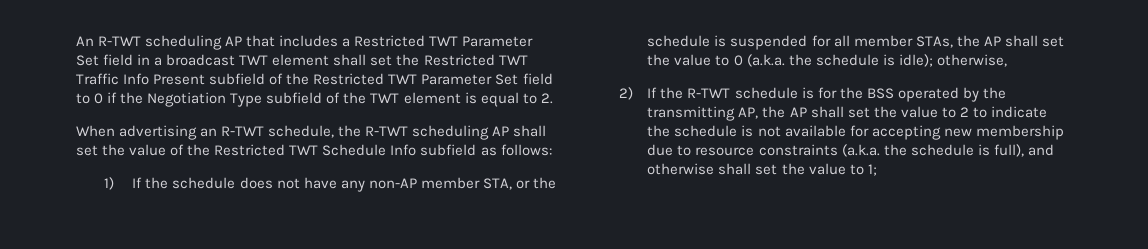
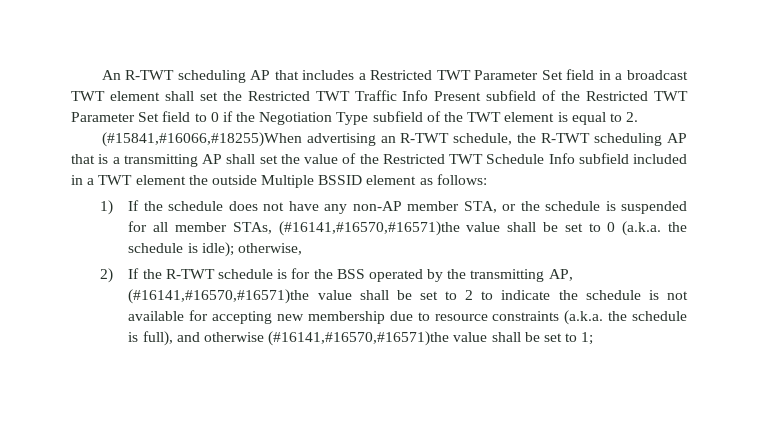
- When advertising an R-TWT schedule, the R-TWT scheduling AP shall set the value of the Restricted TWT Schedule Info subfield as follows:
+ (#15841,#16066,#18255)When advertising an R-TWT schedule, the R-TWT scheduling AP that is a transmitting AP shall set the value of the Restricted TWT Schedule Info subfield included in a TWT element the outside Multiple BSSID element as follows:
- 1) If the schedule does not have any non-AP member STA, or the schedule is suspended for all member STAs, the AP shall set the value to 0 (a.k.a. the schedule is idle); otherwise,
+ 1) If the schedule does not have any non-AP member STA, or the schedule is suspended for all member STAs, (#16141,#16570,#16571)the value shall be set to 0 (a.k.a. the schedule is idle); otherwise,
- 2) If the R-TWT schedule is for the BSS operated by the transmitting AP, the AP shall set the value to 2 to indicate the schedule is not available for accepting new membership due to resource constraints (a.k.a. the schedule is full), and otherwise shall set the value to 1;
+ 2) If the R-TWT schedule is for the BSS operated by the transmitting AP, (#16141,#16570,#16571)the value shall be set to 2 to indicate the schedule is not available for accepting new membership due to resource constraints (a.k.a. the schedule is full), and otherwise (#16141,#16570,#16571)the value shall be set to 1;

